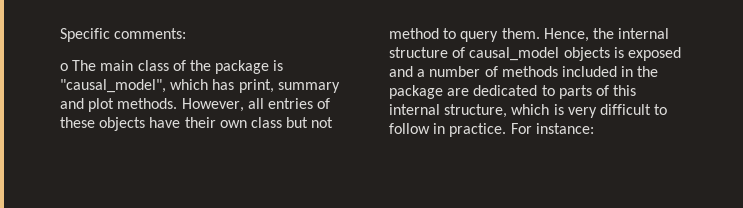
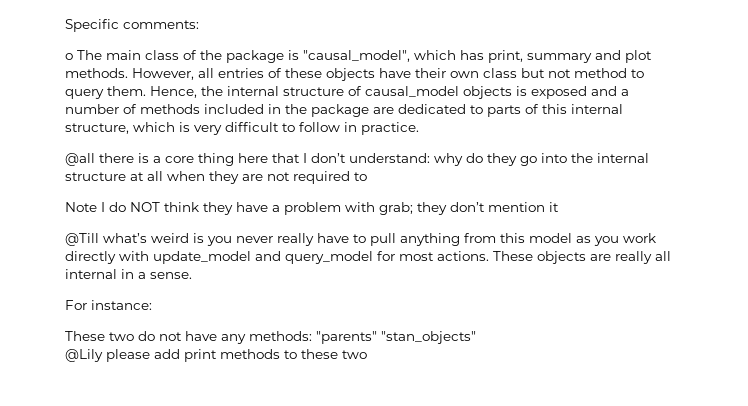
- Hence, the internal structure of causal_model objects is exposed and a number of methods included in the package are dedicated to parts of this internal structure, which is very difficult to follow in practice. For instance:
+ Hence, the internal structure of causal_model objects is exposed and a number of methods included in the package are dedicated to parts of this internal structure, which is very difficult to follow in practice.
+ @all there is a core thing here that I don’t understand: why do they go into the internal structure at all when they are not required to
+ Note I do NOT think they have a problem with grab; they don’t mention it
+ @Till what’s weird is you never really have to pull anything from this model as you work directly with update_model and query_model for most actions. These objects are really all internal in a sense.
+ For instance:
+ These two do not have any methods: "parents" "stan_objects"
+ @Lily please add print methods to these two

